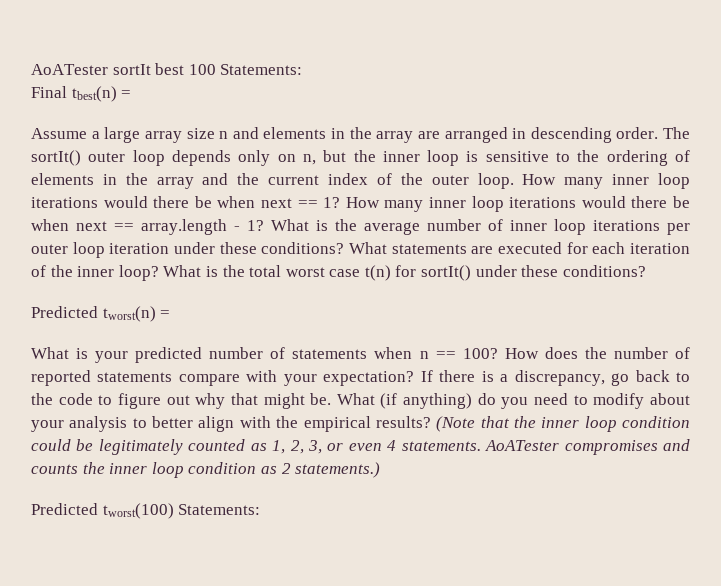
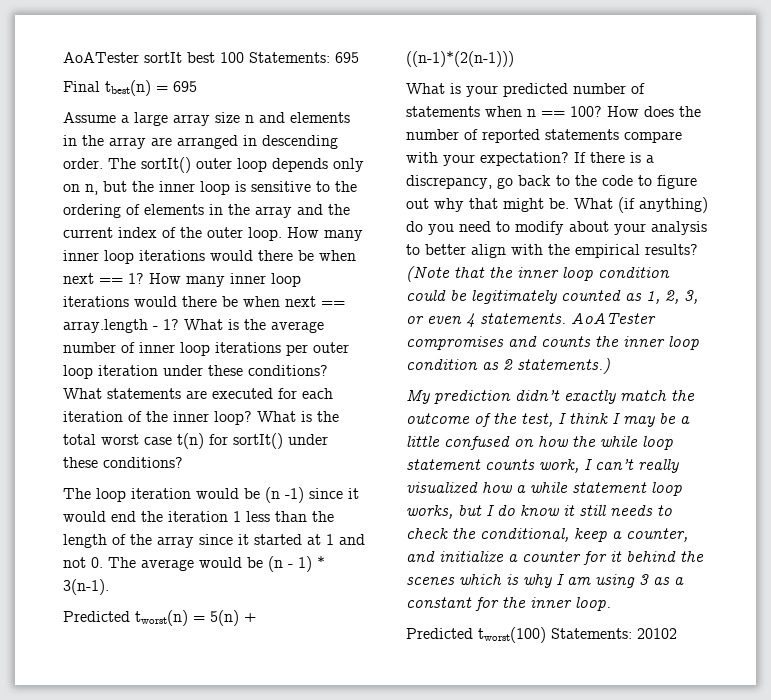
- AoATester sortIt best 100 Statements:
+ AoATester sortIt best 100 Statements: 695
- Final tbest(n) =
+ Final tbest(n) = 695
+ The loop iteration would be (n -1) since it would end the iteration 1 less than the length of the array since it started at 1 and not 0. The average would be (n - 1) * 3(n-1).
- Predicted tworst(n) =
+ Predicted tworst(n) = 5(n) + ((n-1)*(2(n-1)))
+ My prediction didn’t exactly match the outcome of the test, I think I may be a little confused on how the while loop statement counts work, I can’t really visualized how a while statement loop works, but I do know it still needs to check the conditional, keep a counter, and initialize a counter for it behind the scenes which is why I am using 3 as a constant for the inner loop.
- Predicted tworst(100) Statements:
+ Predicted tworst(100) Statements: 20102

